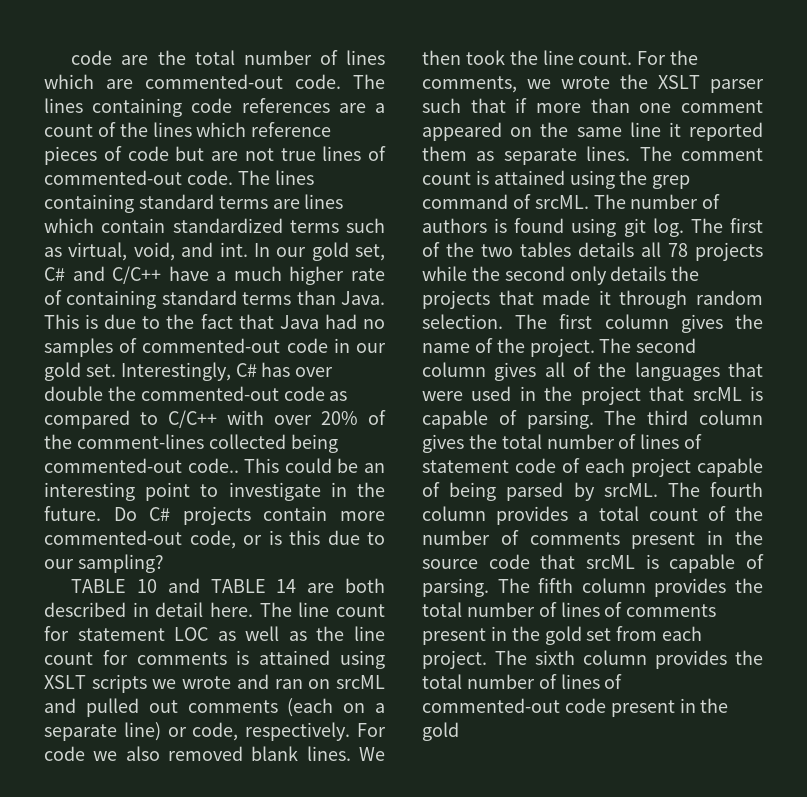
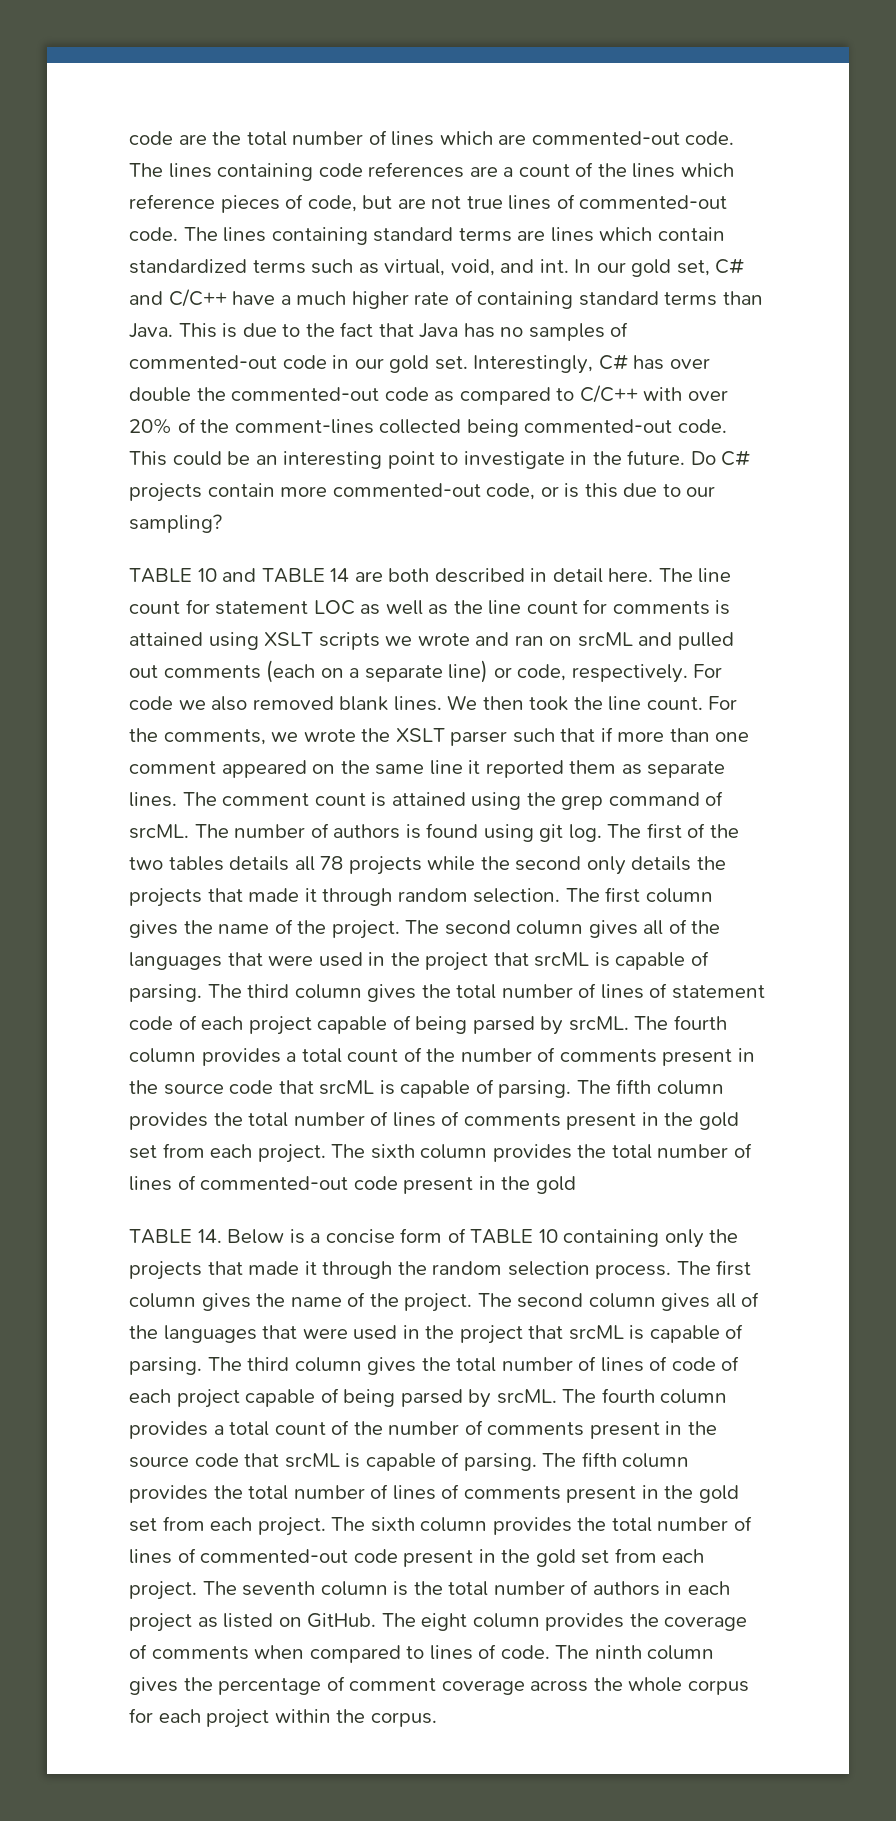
- The lines containing code references are a count of the lines which reference pieces of code but are not true lines of commented-out code.
+ The lines containing code references are a count of the lines which reference pieces of code, but are not true lines of commented-out code.
- This is due to the fact that Java had no samples of commented-out code in our gold set.
+ This is due to the fact that Java has no samples of commented-out code in our gold set.
- Interestingly, C# has over double the commented-out code as compared to C/C++ with over 20% of the comment-lines collected being commented-out code..
+ Interestingly, C# has over double the commented-out code as compared to C/C++ with over 20% of the comment-lines collected being commented-out code.
+ TABLE 14. Below is a concise form of TABLE 10 containing only the projects that made it through the random selection process. The first column gives the name of the project. The second column gives all of the languages that were used in the project that srcML is capable of parsing. The third column gives the total number of lines of code of each project capable of being parsed by srcML. The fourth column provides a total count of the number of comments present in the source code that srcML is capable of parsing. The fifth column provides the total number of lines of comments present in the gold set from each project. The sixth column provides the total number of lines of commented-out code present in the gold set from each project. The seventh column is the total number of authors in each project as listed on GitHub. The eight column provides the coverage of comments when compared to lines of code. The ninth column gives the percentage of comment coverage across the whole corpus for each project within the corpus.

